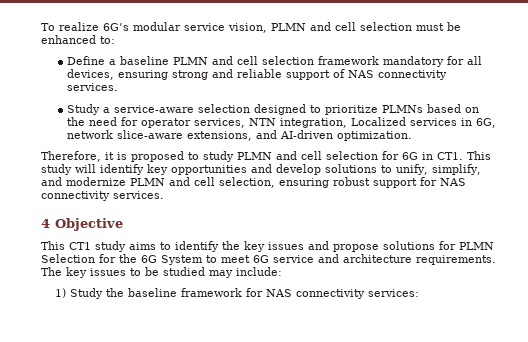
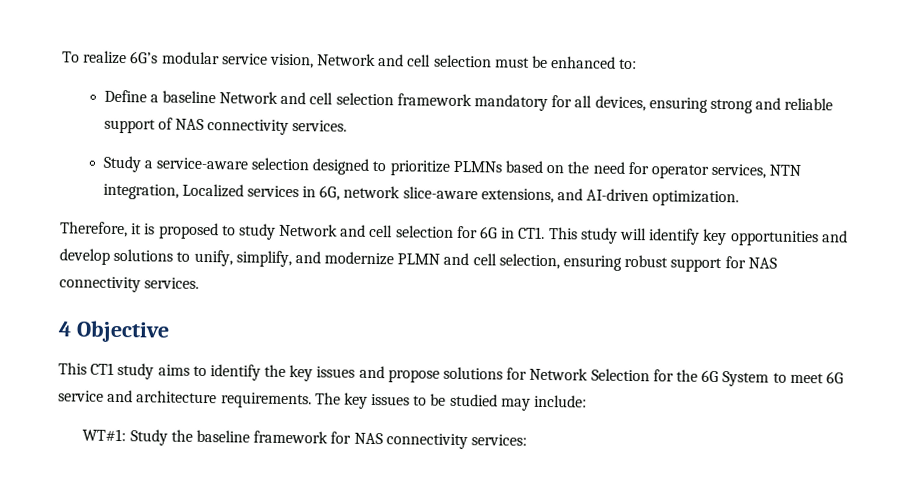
- To realize 6G’s modular service vision, PLMN and cell selection must be enhanced to:
+ To realize 6G’s modular service vision, Network and cell selection must be enhanced to:
- Define a baseline PLMN and cell selection framework mandatory for all devices, ensuring strong and reliable support of NAS connectivity services.
+ Define a baseline Network and cell selection framework mandatory for all devices, ensuring strong and reliable support of NAS connectivity services.
- Therefore, it is proposed to study PLMN and cell selection for 6G in CT1. This study will identify key opportunities and develop solutions to unify, simplify, and modernize PLMN and cell selection, ensuring robust support for NAS connectivity services.
+ Therefore, it is proposed to study Network and cell selection for 6G in CT1. This study will identify key opportunities and develop solutions to unify, simplify, and modernize PLMN and cell selection, ensuring robust support for NAS connectivity services.
- This CT1 study aims to identify the key issues and propose solutions for PLMN Selection for the 6G System to meet 6G service and architecture requirements.
+ This CT1 study aims to identify the key issues and propose solutions for Network Selection for the 6G System to meet 6G service and architecture requirements.
- 1) Study the baseline framework for NAS connectivity services:
+ WT#1: Study the baseline framework for NAS connectivity services:

